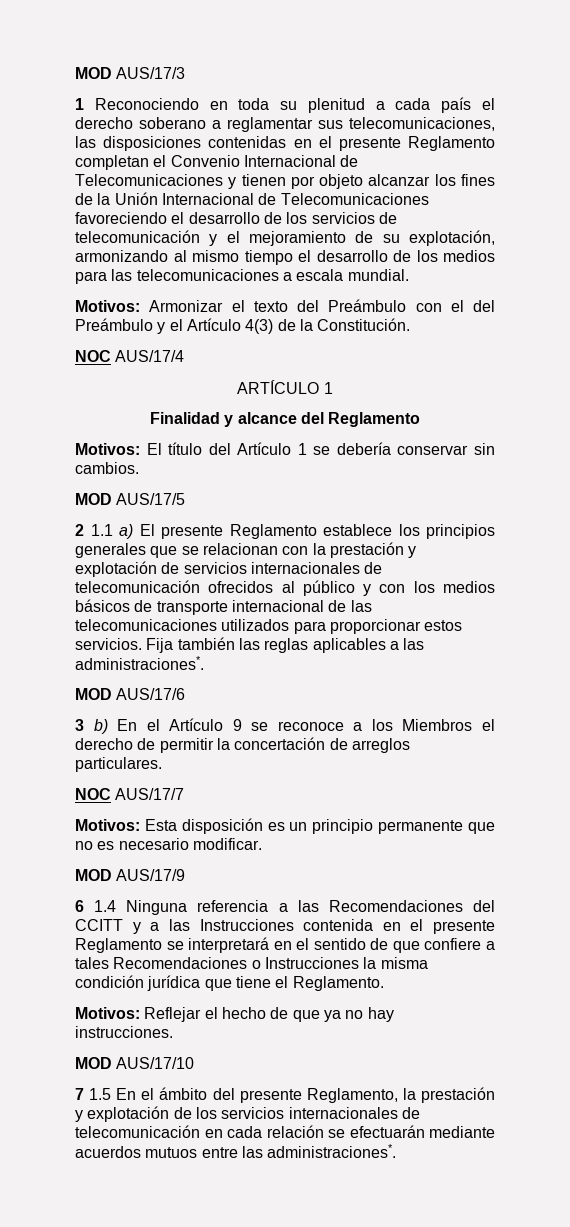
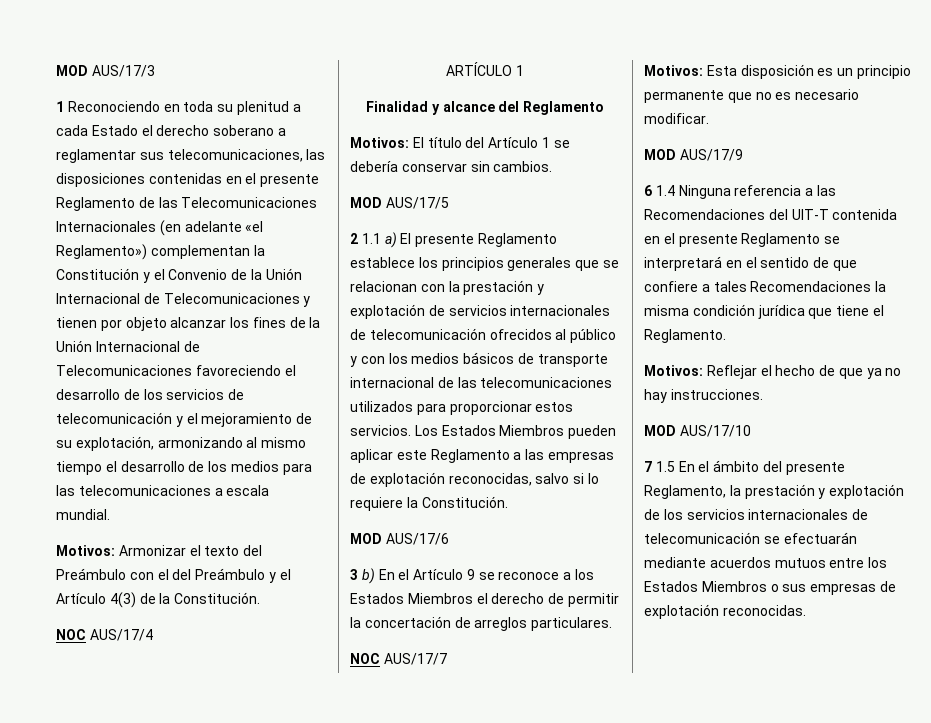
- 1 Reconociendo en toda su plenitud a cada país el derecho soberano a reglamentar sus telecomunicaciones, las disposiciones contenidas en el presente Reglamento completan el Convenio Internacional de Telecomunicaciones y tienen por objeto alcanzar los fines de la Unión Internacional de Telecomunicaciones favoreciendo el desarrollo de los servicios de telecomunicación y el mejoramiento de su explotación, armonizando al mismo tiempo el desarrollo de los medios para las telecomunicaciones a escala mundial.
+ 1 Reconociendo en toda su plenitud a cada Estado el derecho soberano a reglamentar sus telecomunicaciones, las disposiciones contenidas en el presente Reglamento de las Telecomunicaciones Internacionales (en adelante «el Reglamento») complementan la Constitución y el Convenio de la Unión Internacional de Telecomunicaciones y tienen por objeto alcanzar los fines de la Unión Internacional de Telecomunicaciones favoreciendo el desarrollo de los servicios de telecomunicación y el mejoramiento de su explotación, armonizando al mismo tiempo el desarrollo de los medios para las telecomunicaciones a escala mundial.
- Fija también las reglas aplicables a las administraciones*.
+ Los Estados Miembros pueden aplicar este Reglamento a las empresas de explotación reconocidas, salvo si lo requiere la Constitución.
- 3 b) En el Artículo 9 se reconoce a los Miembros el derecho de permitir la concertación de arreglos particulares.
+ 3 b) En el Artículo 9 se reconoce a los Estados Miembros el derecho de permitir la concertación de arreglos particulares.
- 6 1.4 Ninguna referencia a las Recomendaciones del CCITT y a las Instrucciones contenida en el presente Reglamento se interpretará en el sentido de que confiere a tales Recomendaciones o Instrucciones la misma condición jurídica que tiene el Reglamento.
+ 6 1.4 Ninguna referencia a las Recomendaciones del UIT-T contenida en el presente Reglamento se interpretará en el sentido de que confiere a tales Recomendaciones la misma condición jurídica que tiene el Reglamento.
- 7 1.5 En el ámbito del presente Reglamento, la prestación y explotación de los servicios internacionales de telecomunicación en cada relación se efectuarán mediante acuerdos mutuos entre las administraciones*.
+ 7 1.5 En el ámbito del presente Reglamento, la prestación y explotación de los servicios internacionales de telecomunicación se efectuarán mediante acuerdos mutuos entre los Estados Miembros o sus empresas de explotación reconocidas.

